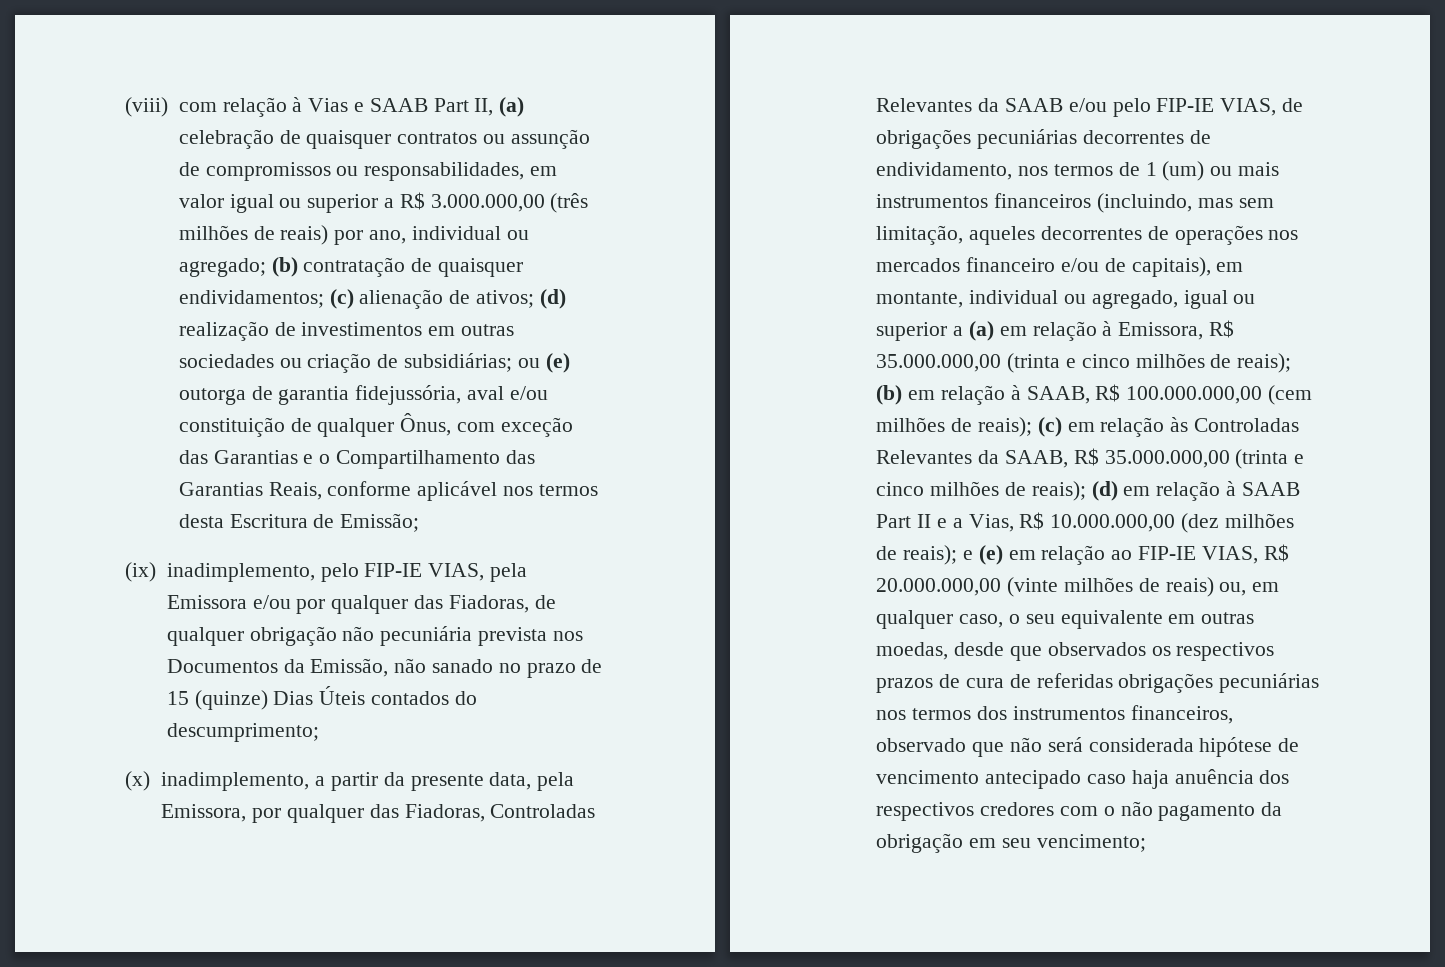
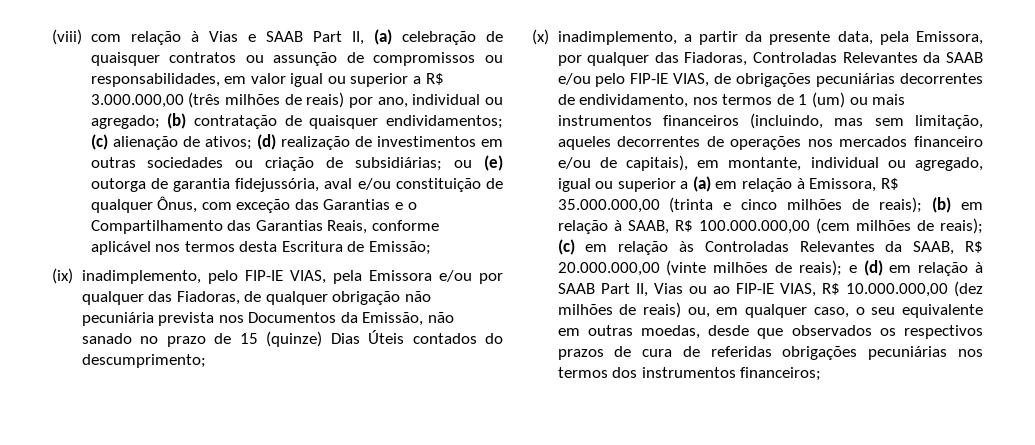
- (c) em relação às Controladas Relevantes da SAAB, R$ 35.000.000,00 (trinta e cinco milhões de reais); (d) em relação à SAAB Part II e a Vias, R$ 10.000.000,00 (dez milhões de reais); e (e) em relação ao FIP-IE VIAS, R$ 20.000.000,00 (vinte milhões de reais) ou, em qualquer caso, o seu equivalente em outras moedas, desde que observados os respectivos prazos de cura de referidas obrigações pecuniárias nos termos dos instrumentos financeiros, observado que não será considerada hipótese de vencimento antecipado caso haja anuência dos respectivos credores com o não pagamento da obrigação em seu vencimento;
+ (c) em relação às Controladas Relevantes da SAAB, R$ 20.000.000,00 (vinte milhões de reais); e (d) em relação à SAAB Part II, Vias ou ao FIP-IE VIAS, R$ 10.000.000,00 (dez milhões de reais) ou, em qualquer caso, o seu equivalente em outras moedas, desde que observados os respectivos prazos de cura de referidas obrigações pecuniárias nos termos dos instrumentos financeiros;

